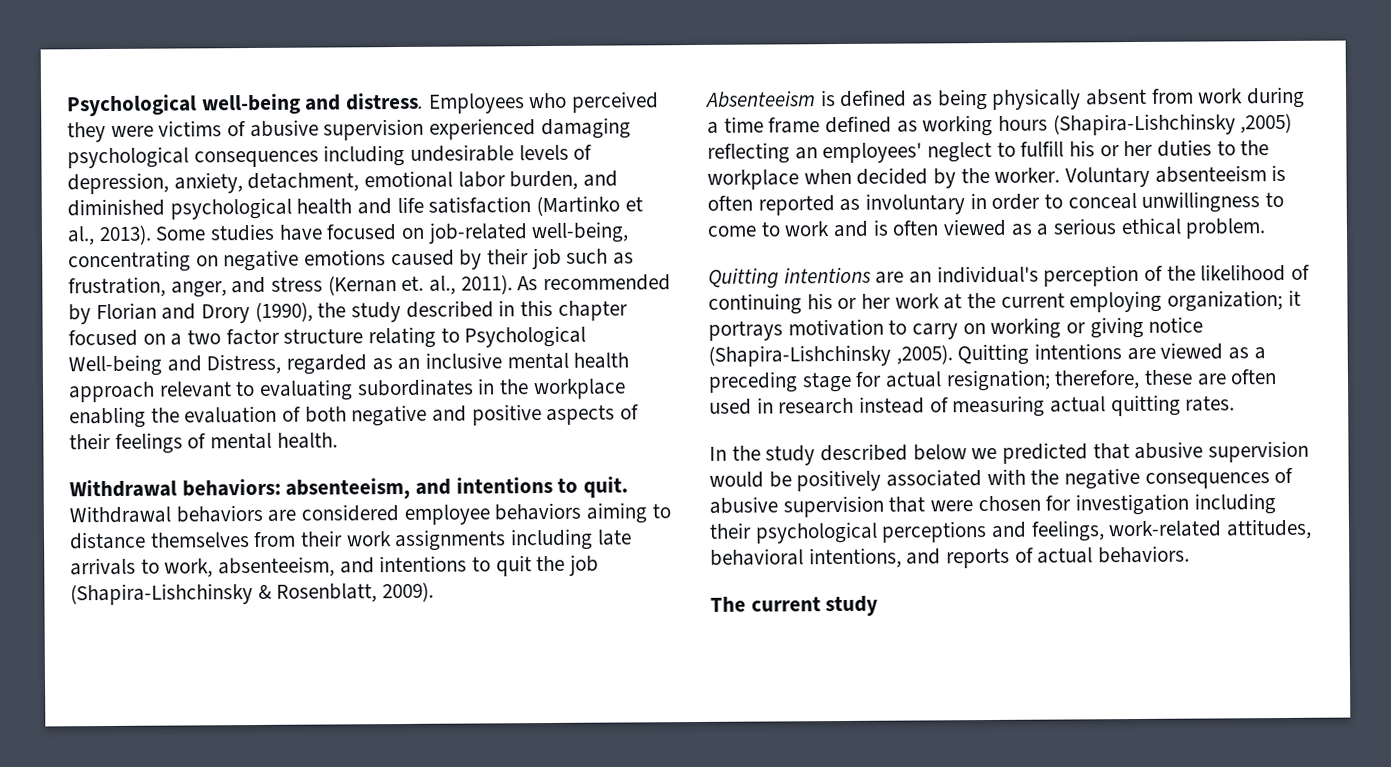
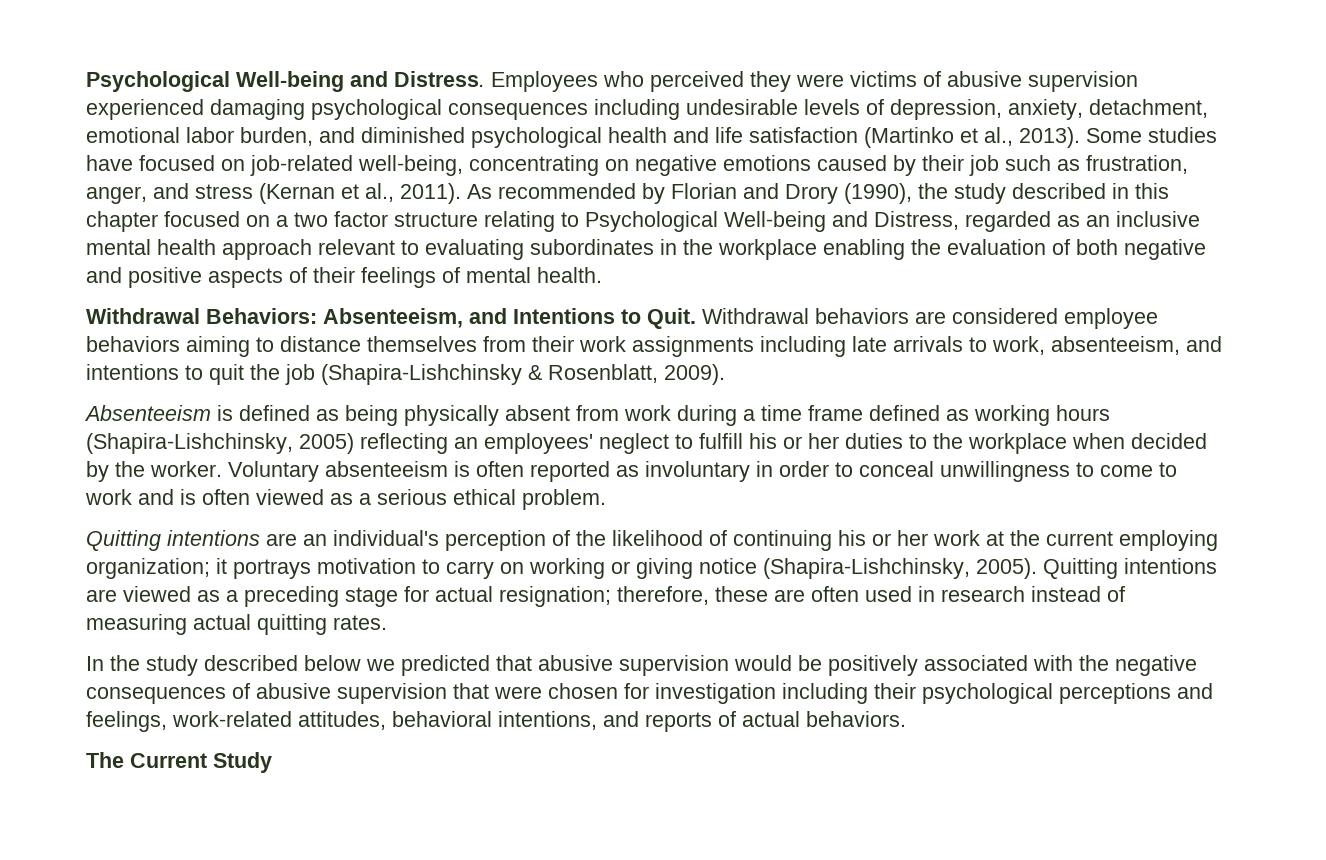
- Psychological well-being and distress.
+ Psychological Well-being and Distress.
- Some studies have focused on job-related well-being, concentrating on negative emotions caused by their job such as frustration, anger, and stress (Kernan et. al., 2011).
+ Some studies have focused on job-related well-being, concentrating on negative emotions caused by their job such as frustration, anger, and stress (Kernan et al., 2011).
- Withdrawal behaviors: absenteeism, and intentions to quit.
+ Withdrawal Behaviors: Absenteeism, and Intentions to Quit.
- Absenteeism is defined as being physically absent from work during a time frame defined as working hours (Shapira-Lishchinsky ,2005) reflecting an employees' neglect to fulfill his or her duties to the workplace when decided by the worker.
+ Absenteeism is defined as being physically absent from work during a time frame defined as working hours (Shapira-Lishchinsky, 2005) reflecting an employees' neglect to fulfill his or her duties to the workplace when decided by the worker.
- Quitting intentions are an individual's perception of the likelihood of continuing his or her work at the current employing organization; it portrays motivation to carry on working or giving notice (Shapira-Lishchinsky ,2005).
+ Quitting intentions are an individual's perception of the likelihood of continuing his or her work at the current employing organization; it portrays motivation to carry on working or giving notice (Shapira-Lishchinsky, 2005).
- The current study
+ The Current Study

